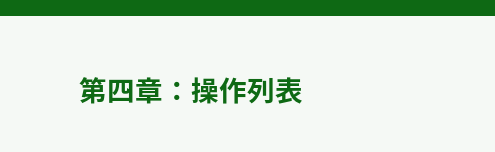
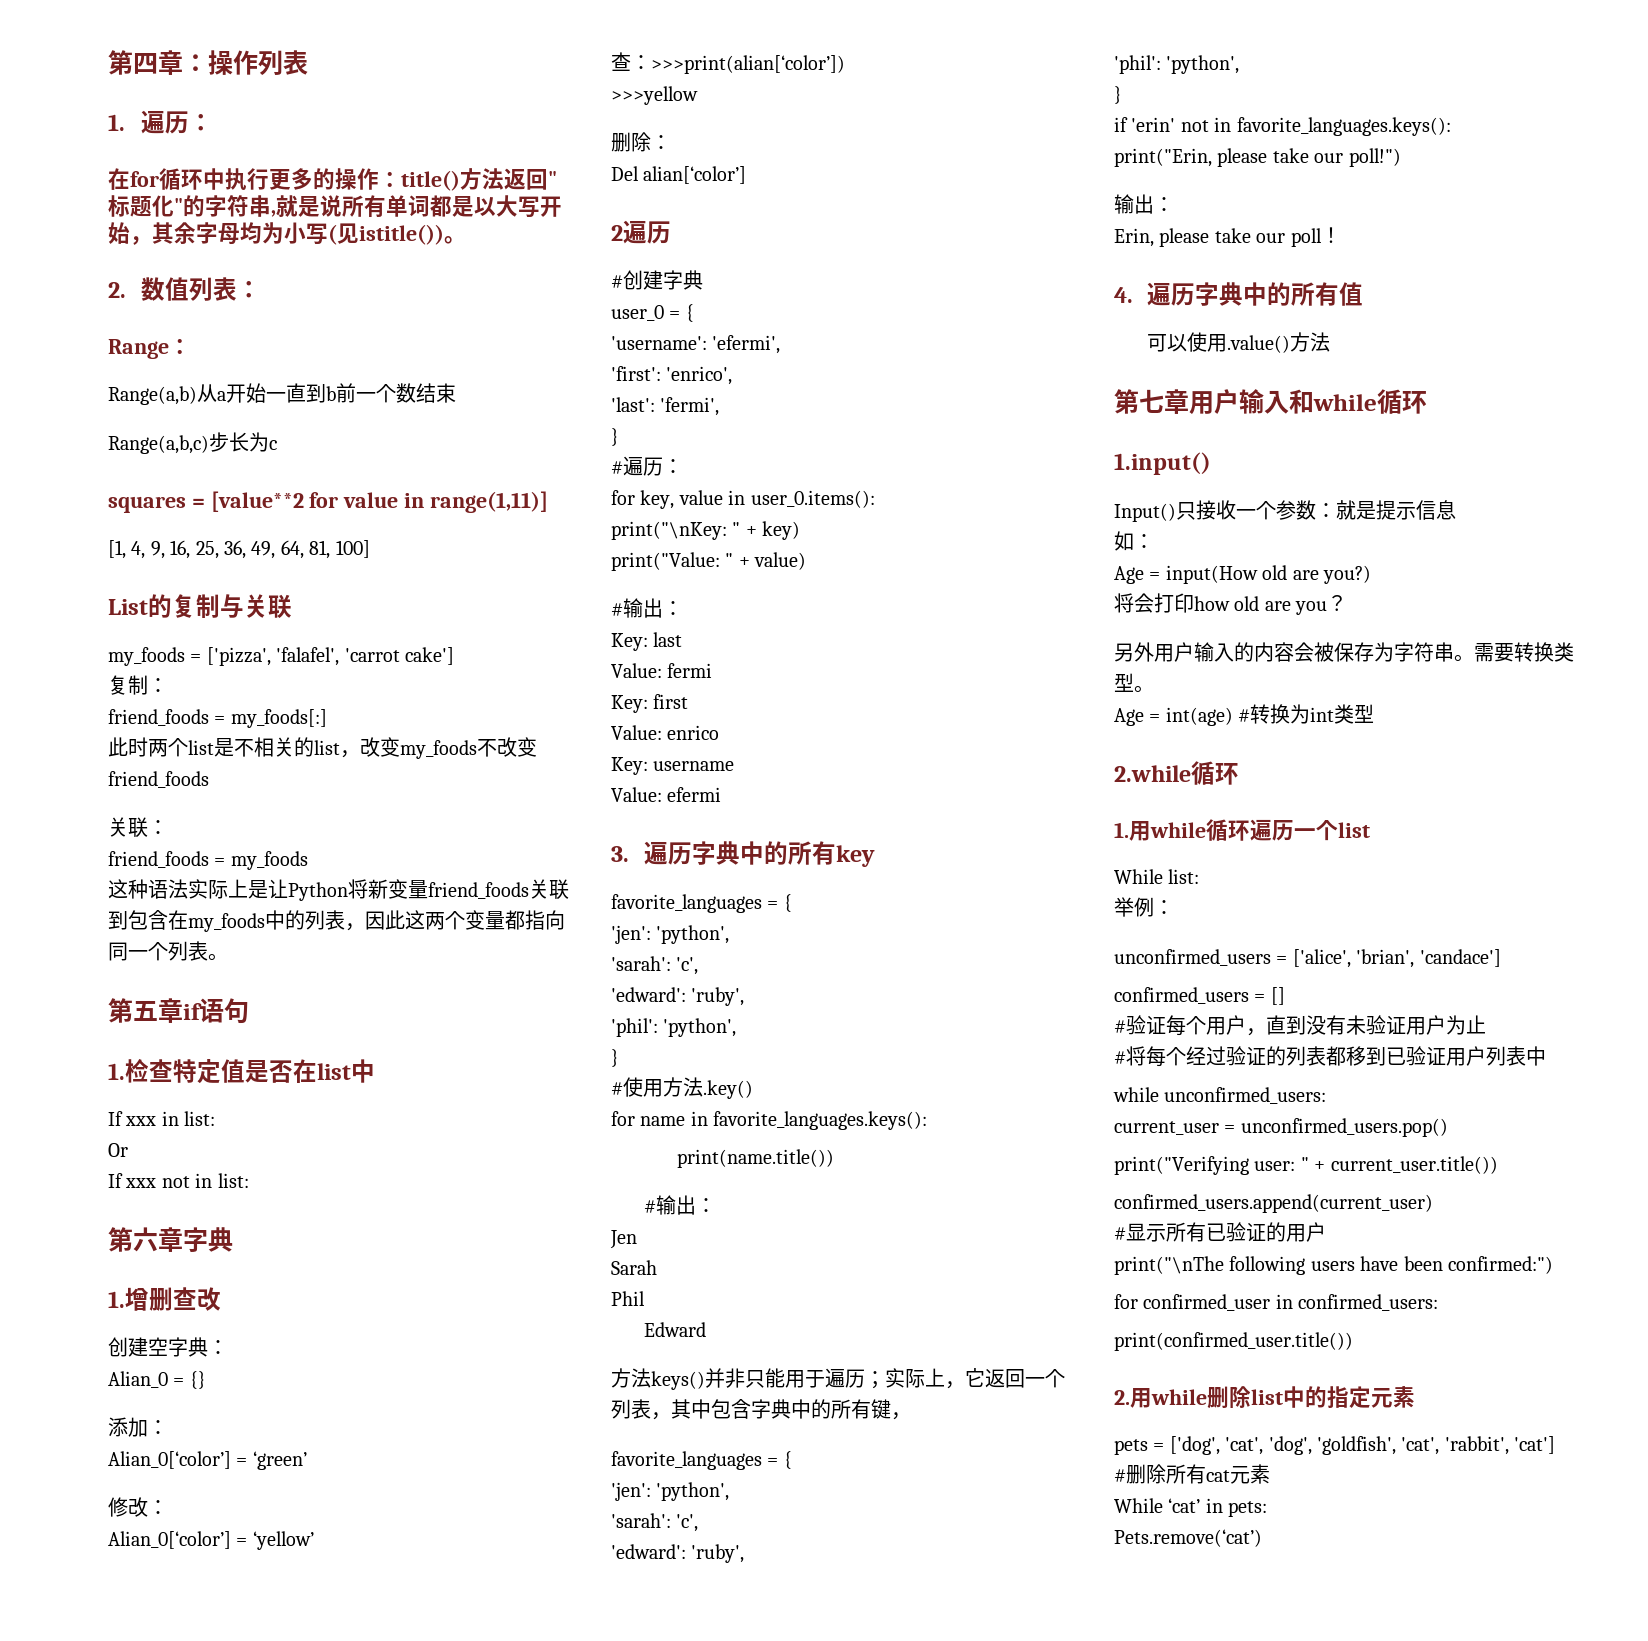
+ 1.遍历：
+ 在for循环中执行更多的操作：title()方法返回"标题化"的字符串,就是说所有单词都是以大写开始，其余字母均为小写(见istitle())。
+ 2.数值列表：
+ Range：
+ Range(a,b)从a开始一直到b前一个数结束
+ Range(a,b,c)步长为c
+ squares = [value**2 for value in range(1,11)]
+ [1, 4, 9, 16, 25, 36, 49, 64, 81, 100]
+ List的复制与关联
+ my_foods = ['pizza', 'falafel', 'carrot cake']
+ 复制：
+ friend_foods = my_foods[:]
+ 此时两个list是不相关的list，改变my_foods不改变friend_foods
+ 关联：
+ friend_foods = my_foods
+ 这种语法实际上是让Python将新变量friend_foods关联到包含在my_foods中的列表，因此这两个变量都指向同一个列表。
+ 第五章if语句
+ 1.检查特定值是否在list中
+ If xxx in list:
+ Or
+ If xxx not in list:
+ 第六章字典
+ 1.增删查改
+ 创建空字典：
+ Alian_0 = {}
+ 添加：
+ Alian_0[‘color’] = ‘green’
+ 修改：
+ Alian_0[‘color’] = ‘yellow’
+ 查：>>>print(alian[‘color’])
+ >>>yellow
+ 删除：
+ Del alian[‘color’]
+ 2遍历
+ #创建字典
+ user_0 = {
+ 'username': 'efermi',
+ 'first': 'enrico',
+ 'last': 'fermi',
+ }
+ #遍历：
+ for key, value in user_0.items():
+ print("\nKey: " + key)
+ print("Value: " + value)
+ #输出：
+ Key: last
+ Value: fermi
+ Key: first
+ Value: enrico
+ Key: username
+ Value: efermi
+ 3.遍历字典中的所有key
+ favorite_languages = {
+ 'jen': 'python',
+ 'sarah': 'c',
+ 'edward': 'ruby',
+ 'phil': 'python',
+ }
+ #使用方法.key()
+ for name in favorite_languages.keys():
+ print(name.title())
+ #输出：
+ Jen
+ Sarah
+ Phil
+ Edward
+ 方法keys()并非只能用于遍历；实际上，它返回一个列表，其中包含字典中的所有键，
+ favorite_languages = {
+ 'jen': 'python',
+ 'sarah': 'c',
+ 'edward': 'ruby',
+ 'phil': 'python',
+ }
+ if 'erin' not in favorite_languages.keys():
+ print("Erin, please take our poll!")
+ 输出：
+ Erin, please take our poll！
+ 4.遍历字典中的所有值
+ 可以使用.value()方法
+ 第七章用户输入和while循环
+ 1.input()
+ Input()只接收一个参数：就是提示信息
+ 如：
+ Age = input(How old are you?)
+ 将会打印how old are you？
+ 另外用户输入的内容会被保存为字符串。需要转换类型。
+ Age = int(age) #转换为int类型
+ 2.while循环
+ 1.用while循环遍历一个list
+ While list:
+ 举例：
+ unconfirmed_users = ['alice', 'brian', 'candace']
+ confirmed_users = []
+ #验证每个用户，直到没有未验证用户为止
+ #将每个经过验证的列表都移到已验证用户列表中
+ while unconfirmed_users:
+ current_user = unconfirmed_users.pop()
+ print("Verifying user: " + current_user.title())
+ confirmed_users.append(current_user)
+ #显示所有已验证的用户
+ print("\nThe following users have been confirmed:")
+ for confirmed_user in confirmed_users:
+ print(confirmed_user.title())
+ 2.用while删除list中的指定元素
+ pets = ['dog', 'cat', 'dog', 'goldfish', 'cat', 'rabbit', 'cat']
+ #删除所有cat元素
+ While ‘cat’ in pets:
+ Pets.remove(‘cat’)

